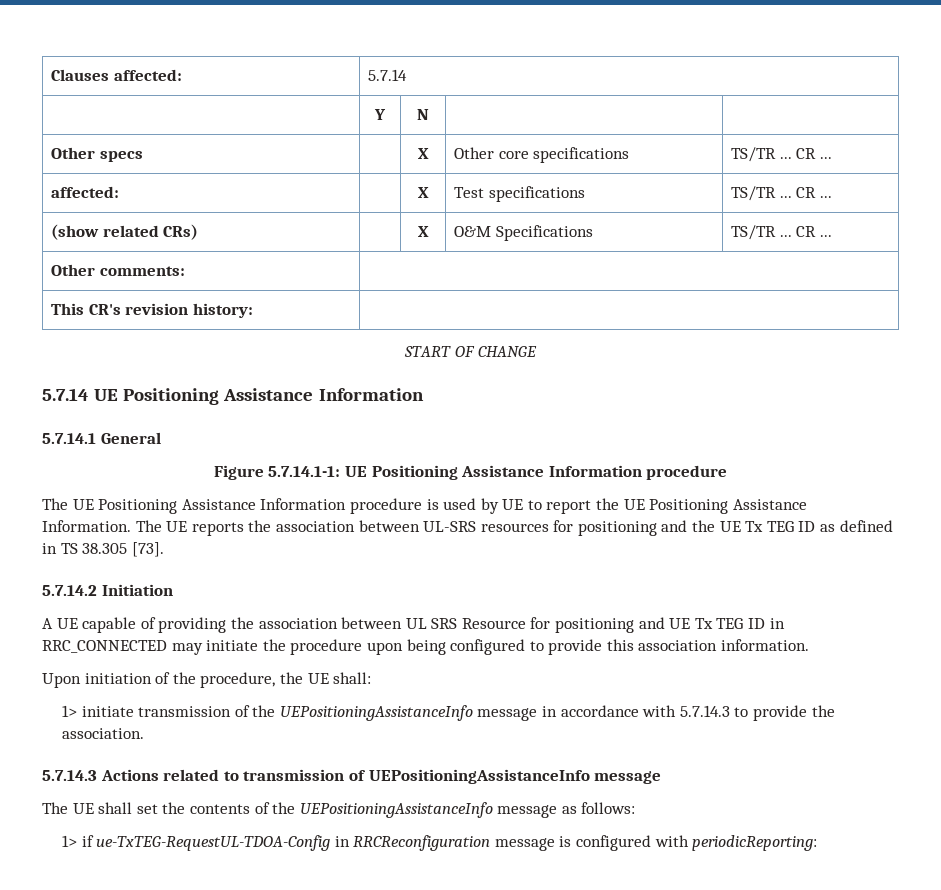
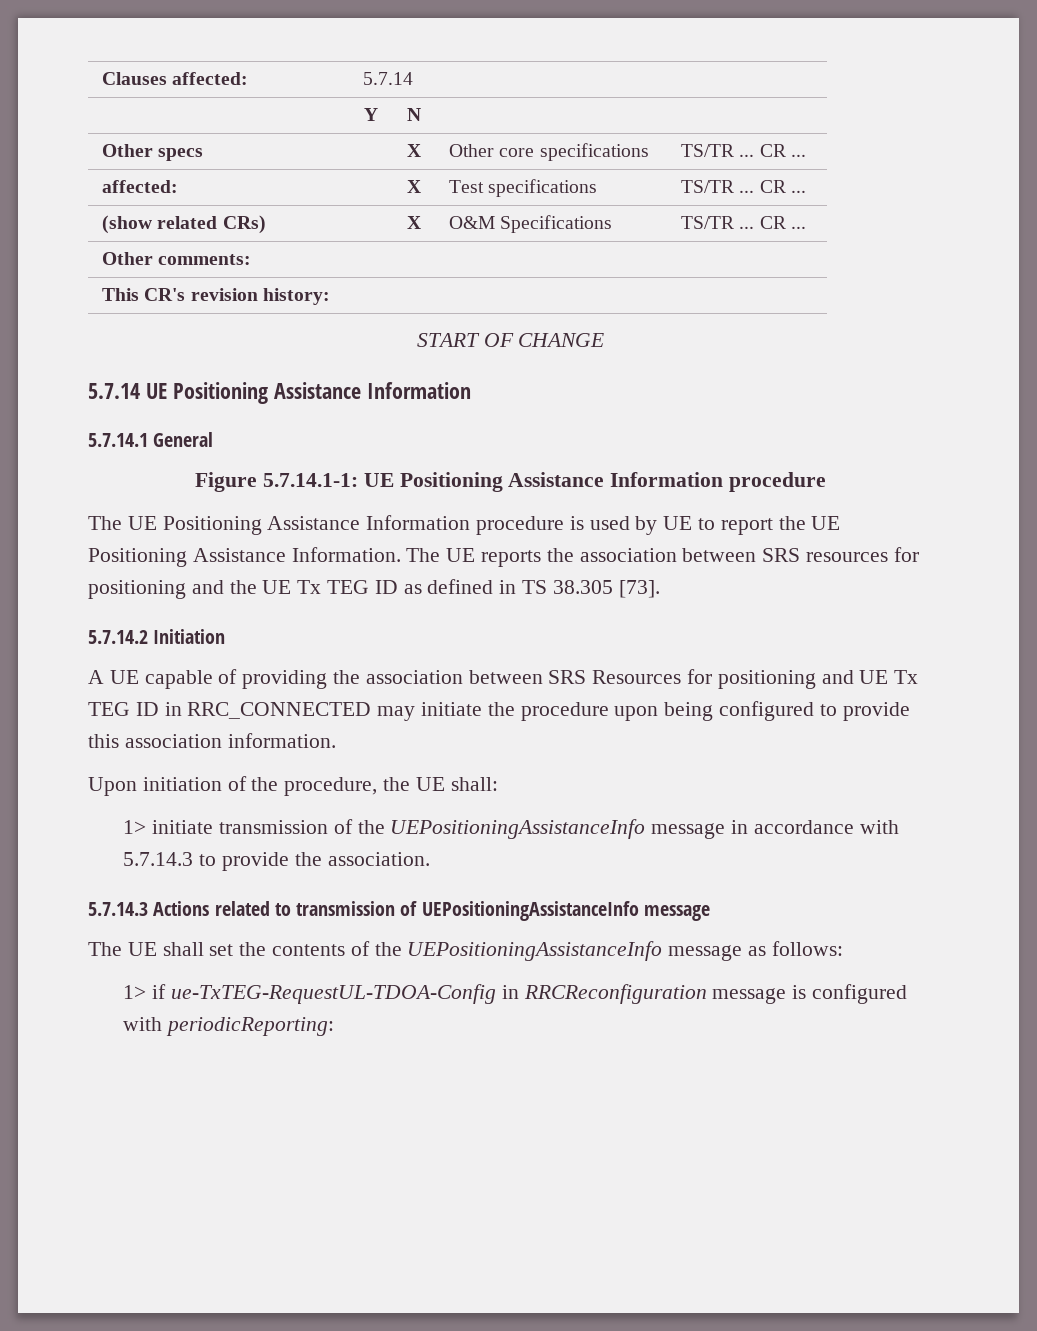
- The UE reports the association between UL-SRS resources for positioning and the UE Tx TEG ID as defined in TS 38.305 [73].
+ The UE reports the association between SRS resources for positioning and the UE Tx TEG ID as defined in TS 38.305 [73].
- A UE capable of providing the association between UL SRS Resource for positioning and UE Tx TEG ID in RRC_CONNECTED may initiate the procedure upon being configured to provide this association information.
+ A UE capable of providing the association between SRS Resources for positioning and UE Tx TEG ID in RRC_CONNECTED may initiate the procedure upon being configured to provide this association information.

